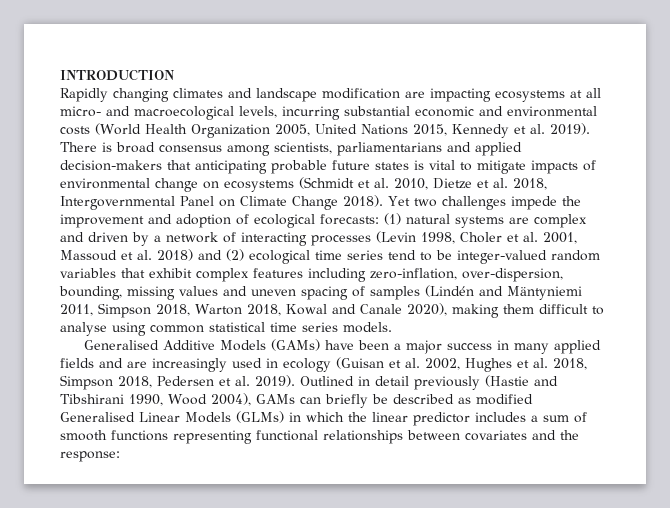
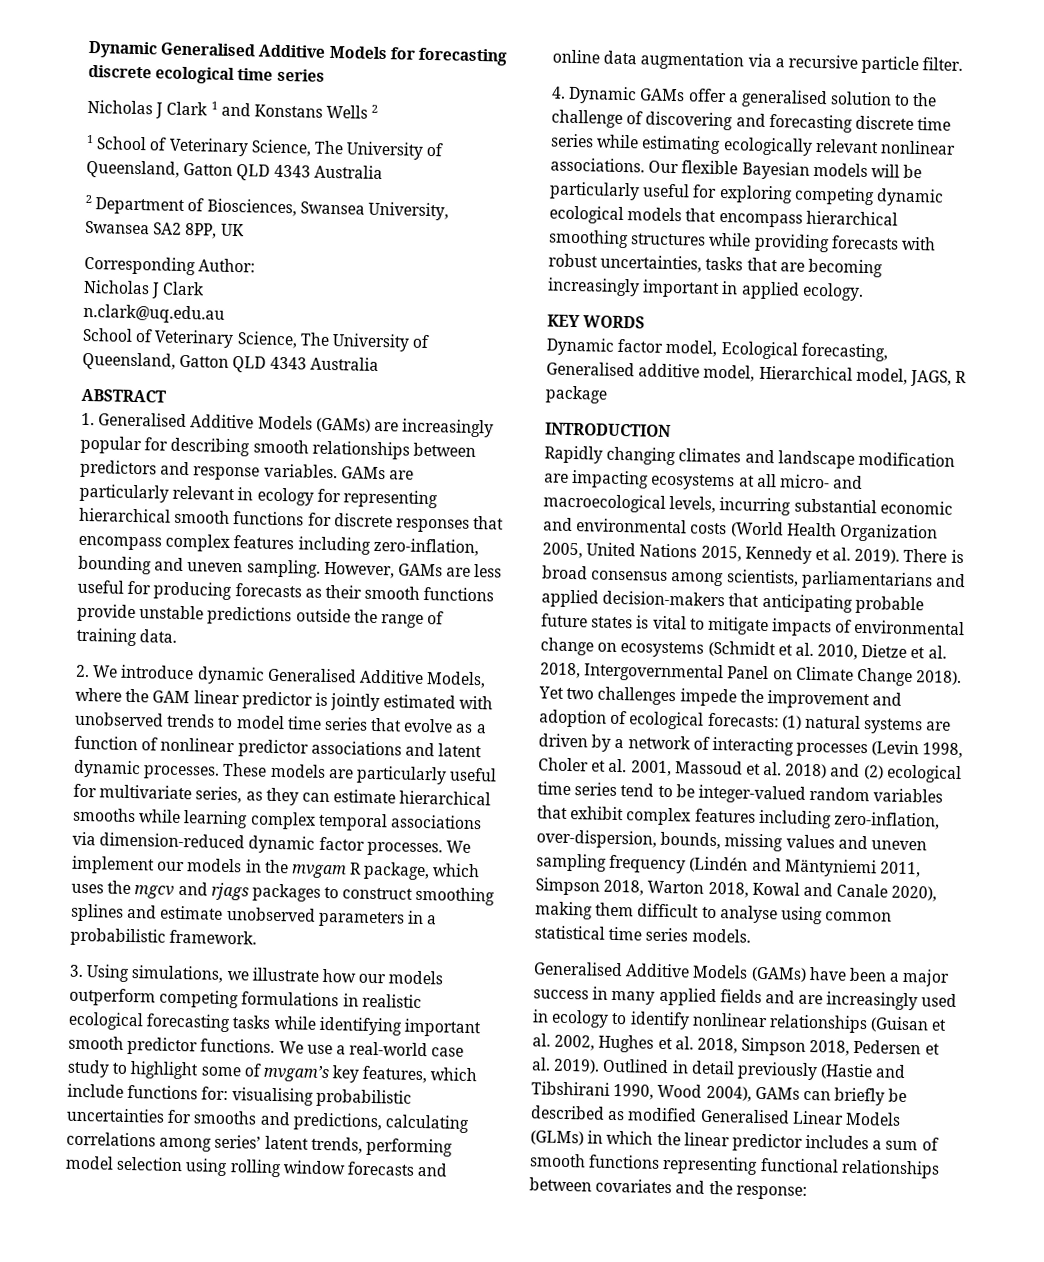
+ Dynamic Generalised Additive Models for forecasting discrete ecological time series
+ Nicholas J Clark 1 and Konstans Wells 2
+ 1 School of Veterinary Science, The University of Queensland, Gatton QLD 4343 Australia
+ 2 Department of Biosciences, Swansea University, Swansea SA2 8PP, UK
+ Corresponding Author:
+ Nicholas J Clark
+ n.clark@uq.edu.au
+ School of Veterinary Science, The University of Queensland, Gatton QLD 4343 Australia
+ ABSTRACT
+ 1. Generalised Additive Models (GAMs) are increasingly popular for describing smooth relationships between predictors and response variables. GAMs are particularly relevant in ecology for representing hierarchical smooth functions for discrete responses that encompass complex features including zero-inflation, bounding and uneven sampling. However, GAMs are less useful for producing forecasts as their smooth functions provide unstable predictions outside the range of training data.
+ 2. We introduce dynamic Generalised Additive Models, where the GAM linear predictor is jointly estimated with unobserved trends to model time series that evolve as a function of nonlinear predictor associations and latent dynamic processes. These models are particularly useful for multivariate series, as they can estimate hierarchical smooths while learning complex temporal associations via dimension-reduced dynamic factor processes. We implement our models in the mvgam R package, which uses the mgcv and rjags packages to construct smoothing splines and estimate unobserved parameters in a probabilistic framework.
+ 3. Using simulations, we illustrate how our models outperform competing formulations in realistic ecological forecasting tasks while identifying important smooth predictor functions. We use a real-world case study to highlight some of mvgam’s key features, which include functions for: visualising probabilistic uncertainties for smooths and predictions, calculating correlations among series’ latent trends, performing model selection using rolling window forecasts and online data augmentation via a recursive particle filter.
+ 4. Dynamic GAMs offer a generalised solution to the challenge of discovering and forecasting discrete time series while estimating ecologically relevant nonlinear associations. Our flexible Bayesian models will be particularly useful for exploring competing dynamic ecological models that encompass hierarchical smoothing structures while providing forecasts with robust uncertainties, tasks that are becoming increasingly important in applied ecology.
+ KEY WORDS
+ Dynamic factor model, Ecological forecasting, Generalised additive model, Hierarchical model, JAGS, R package
- (1) natural systems are complex and driven by a network of interacting processes (Levin 1998, Choler et al. 2001, Massoud et al. 2018) and (2) ecological time series tend to be integer-valued random variables that exhibit complex features including zero-inflation, over-dispersion, bounding, missing values and uneven spacing of samples (Lindén and Mäntyniemi 2011, Simpson 2018, Warton 2018, Kowal and Canale 2020), making them difficult to analyse using common statistical time series models.
+ (1) natural systems are driven by a network of interacting processes (Levin 1998, Choler et al. 2001, Massoud et al. 2018) and (2) ecological time series tend to be integer-valued random variables that exhibit complex features including zero-inflation, over-dispersion, bounds, missing values and uneven sampling frequency (Lindén and Mäntyniemi 2011, Simpson 2018, Warton 2018, Kowal and Canale 2020), making them difficult to analyse using common statistical time series models.
- Generalised Additive Models (GAMs) have been a major success in many applied fields and are increasingly used in ecology (Guisan et al. 2002, Hughes et al. 2018, Simpson 2018, Pedersen et al. 2019).
+ Generalised Additive Models (GAMs) have been a major success in many applied fields and are increasingly used in ecology to identify nonlinear relationships (Guisan et al. 2002, Hughes et al. 2018, Simpson 2018, Pedersen et al. 2019).

